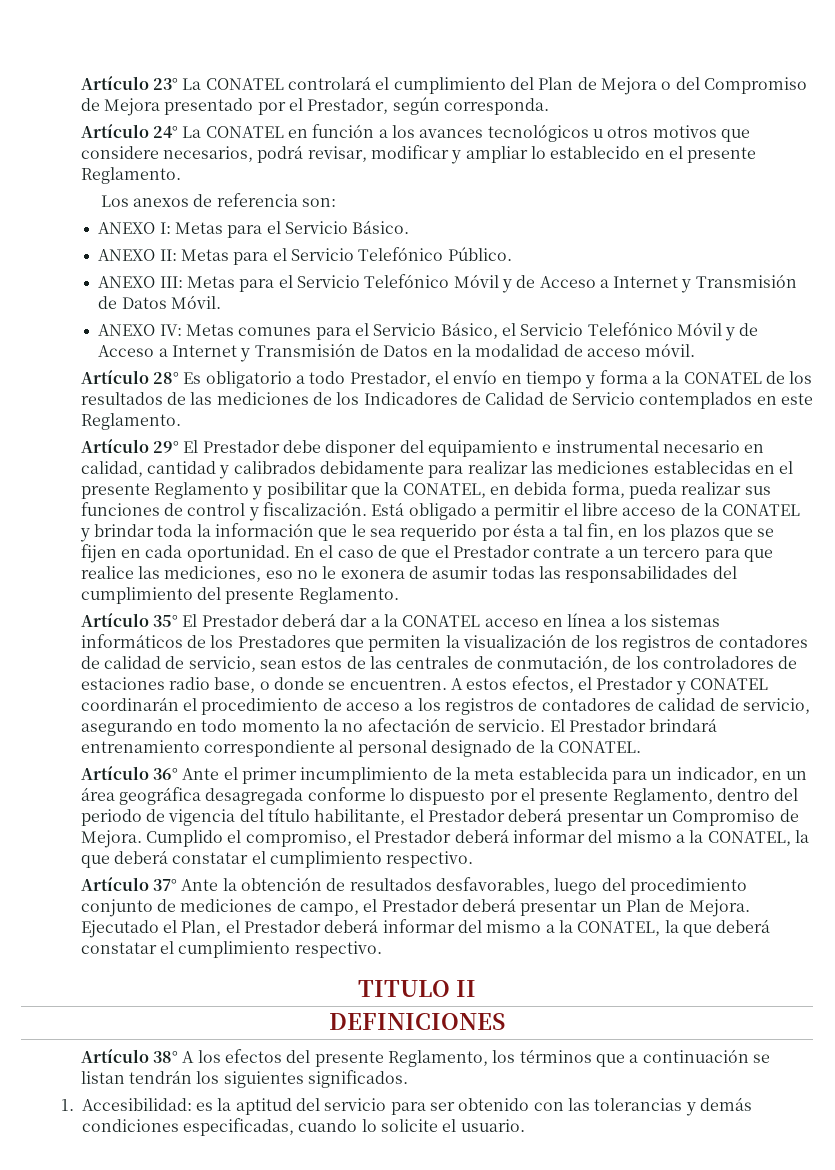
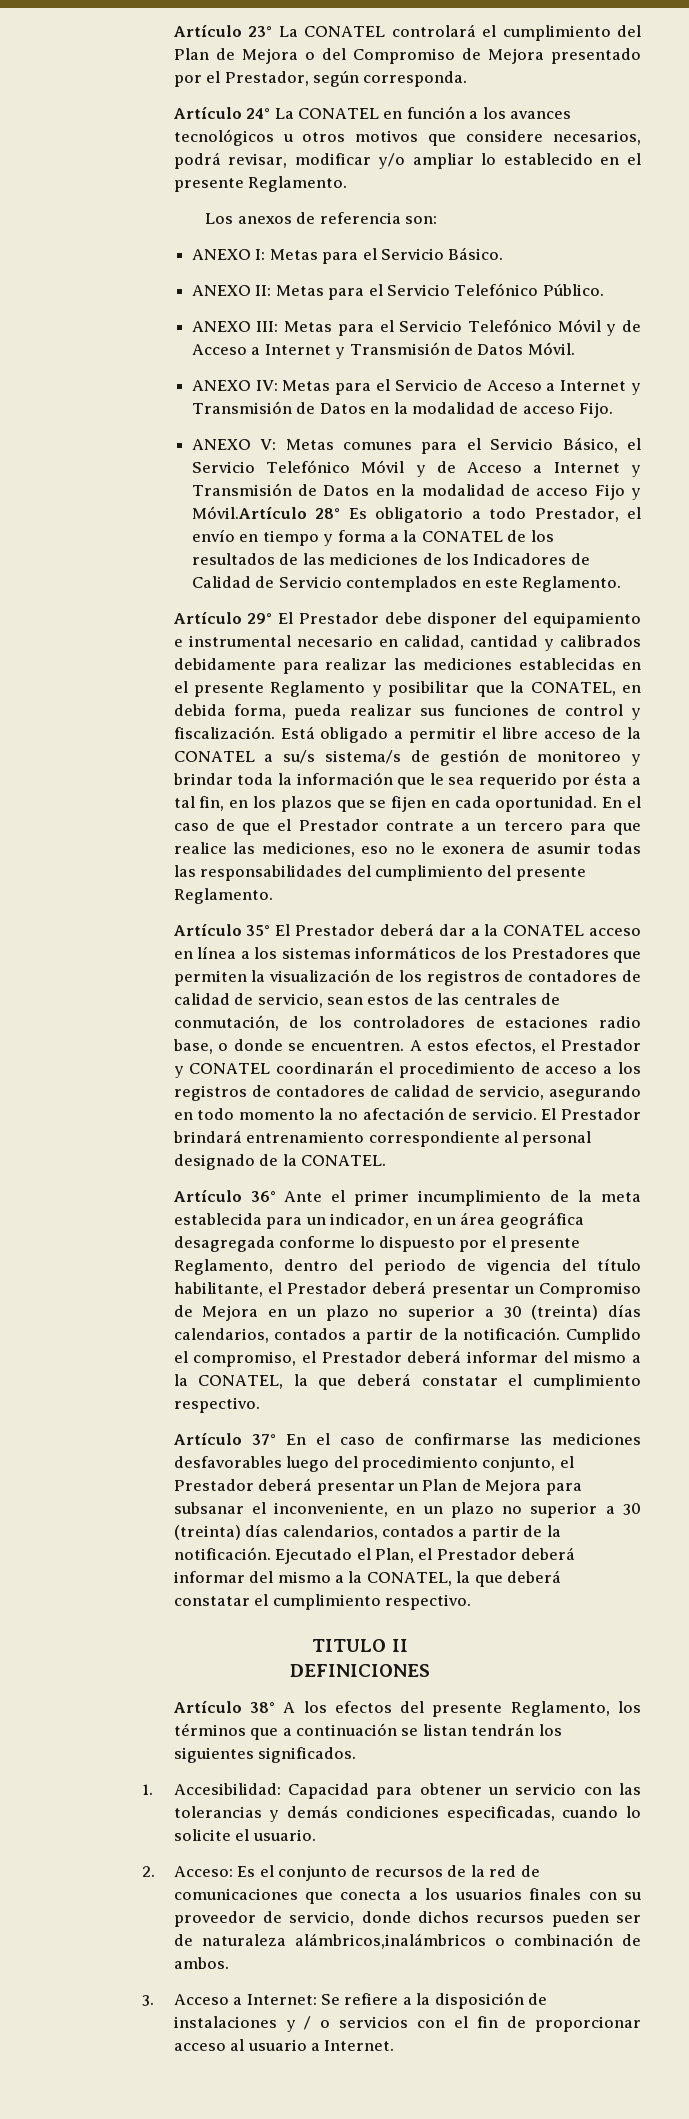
- Artículo 24° La CONATEL en función a los avances tecnológicos u otros motivos que considere necesarios, podrá revisar, modificar y ampliar lo establecido en el presente Reglamento.
+ Artículo 24° La CONATEL en función a los avances tecnológicos u otros motivos que considere necesarios, podrá revisar, modificar y/o ampliar lo establecido en el presente Reglamento.
- ANEXO IV: Metas comunes para el Servicio Básico, el Servicio Telefónico Móvil y de Acceso a Internet y Transmisión de Datos en la modalidad de acceso móvil.
- Artículo 28° Es obligatorio a todo Prestador, el envío en tiempo y forma a la CONATEL de los resultados de las mediciones de los Indicadores de Calidad de Servicio contemplados en este Reglamento.
+ ANEXO IV: Metas para el Servicio de Acceso a Internet y Transmisión de Datos en la modalidad de acceso Fijo.
+ ANEXO V: Metas comunes para el Servicio Básico, el Servicio Telefónico Móvil y de Acceso a Internet y Transmisión de Datos en la modalidad de acceso Fijo y Móvil.Artículo 28° Es obligatorio a todo Prestador, el envío en tiempo y forma a la CONATEL de los resultados de las mediciones de los Indicadores de Calidad de Servicio contemplados en este Reglamento.
- Está obligado a permitir el libre acceso de la CONATEL y brindar toda la información que le sea requerido por ésta a tal fin, en los plazos que se fijen en cada oportunidad.
+ Está obligado a permitir el libre acceso de la CONATEL a su/s sistema/s de gestión de monitoreo y brindar toda la información que le sea requerido por ésta a tal fin, en los plazos que se fijen en cada oportunidad.
- Artículo 36° Ante el primer incumplimiento de la meta establecida para un indicador, en un área geográfica desagregada conforme lo dispuesto por el presente Reglamento, dentro del periodo de vigencia del título habilitante, el Prestador deberá presentar un Compromiso de Mejora.
+ Artículo 36° Ante el primer incumplimiento de la meta establecida para un indicador, en un área geográfica desagregada conforme lo dispuesto por el presente Reglamento, dentro del periodo de vigencia del título habilitante, el Prestador deberá presentar un Compromiso de Mejora en un plazo no superior a 30 (treinta) días calendarios, contados a partir de la notificación.
- Artículo 37° Ante la obtención de resultados desfavorables, luego del procedimiento conjunto de mediciones de campo, el Prestador deberá presentar un Plan de Mejora.
+ Artículo 37° En el caso de confirmarse las mediciones desfavorables luego del procedimiento conjunto, el Prestador deberá presentar un Plan de Mejora para subsanar el inconveniente, en un plazo no superior a 30 (treinta) días calendarios, contados a partir de la notificación.
- 1. Accesibilidad: es la aptitud del servicio para ser obtenido con las tolerancias y demás condiciones especificadas, cuando lo solicite el usuario.
+ 1. Accesibilidad: Capacidad para obtener un servicio con las tolerancias y demás condiciones especificadas, cuando lo solicite el usuario.
+ 2. Acceso: Es el conjunto de recursos de la red de comunicaciones que conecta a los usuarios finales con su proveedor de servicio, donde dichos recursos pueden ser de naturaleza alámbricos,inalámbricos o combinación de ambos.
+ 3. Acceso a Internet: Se refiere a la disposición de instalaciones y / o servicios con el fin de proporcionar acceso al usuario a Internet.

